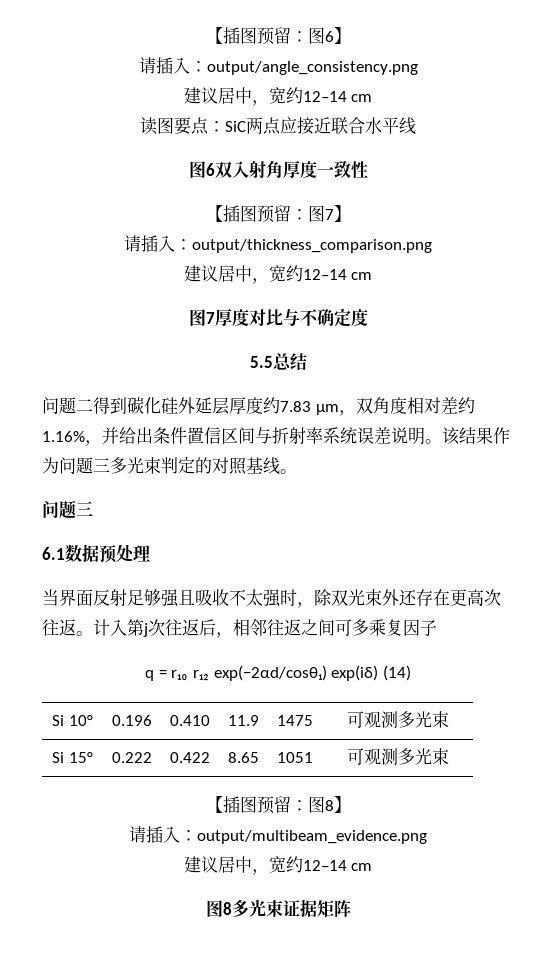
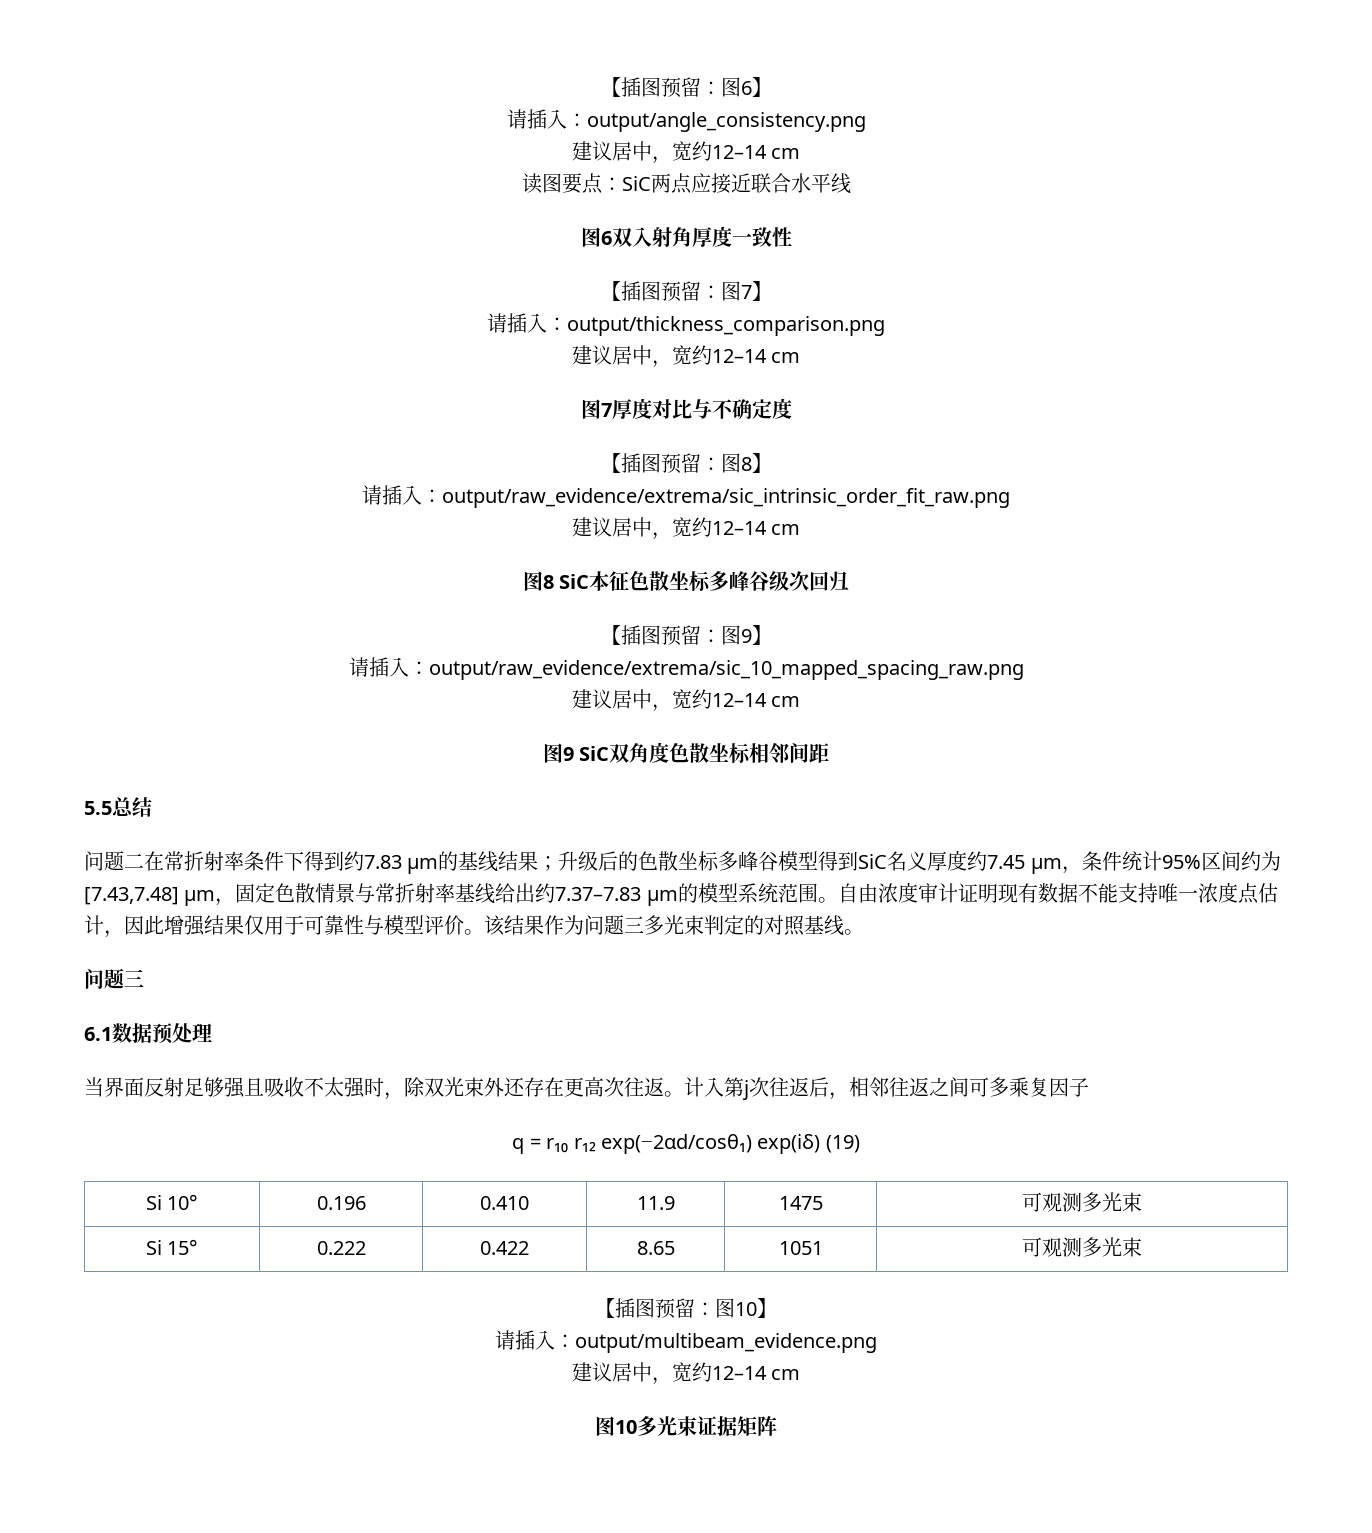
+ 【插图预留：图8】
+ 请插入：output/raw_evidence/extrema/sic_intrinsic_order_fit_raw.png
+ 建议居中，宽约12–14 cm
+ 图8 SiC本征色散坐标多峰谷级次回归
+ 【插图预留：图9】
+ 请插入：output/raw_evidence/extrema/sic_10_mapped_spacing_raw.png
+ 建议居中，宽约12–14 cm
+ 图9 SiC双角度色散坐标相邻间距
  5.5总结
- 问题二得到碳化硅外延层厚度约7.83 µm，双角度相对差约1.16%，并给出条件置信区间与折射率系统误差说明。
+ 问题二在常折射率条件下得到约7.83 µm的基线结果；升级后的色散坐标多峰谷模型得到SiC名义厚度约7.45 µm，条件统计95%区间约为[7.43,7.48] µm，固定色散情景与常折射率基线给出约7.37–7.83 µm的模型系统范围。自由浓度审计证明现有数据不能支持唯一浓度点估计，因此增强结果仅用于可靠性与模型评价。
- q = r₁₀ r₁₂ exp(−2αd/cosθ₁) exp(iδ) (14)
+ q = r₁₀ r₁₂ exp(−2αd/cosθ₁) exp(iδ) (19)
- 【插图预留：图8】
+ 【插图预留：图10】
- 图8多光束证据矩阵
+ 图10多光束证据矩阵

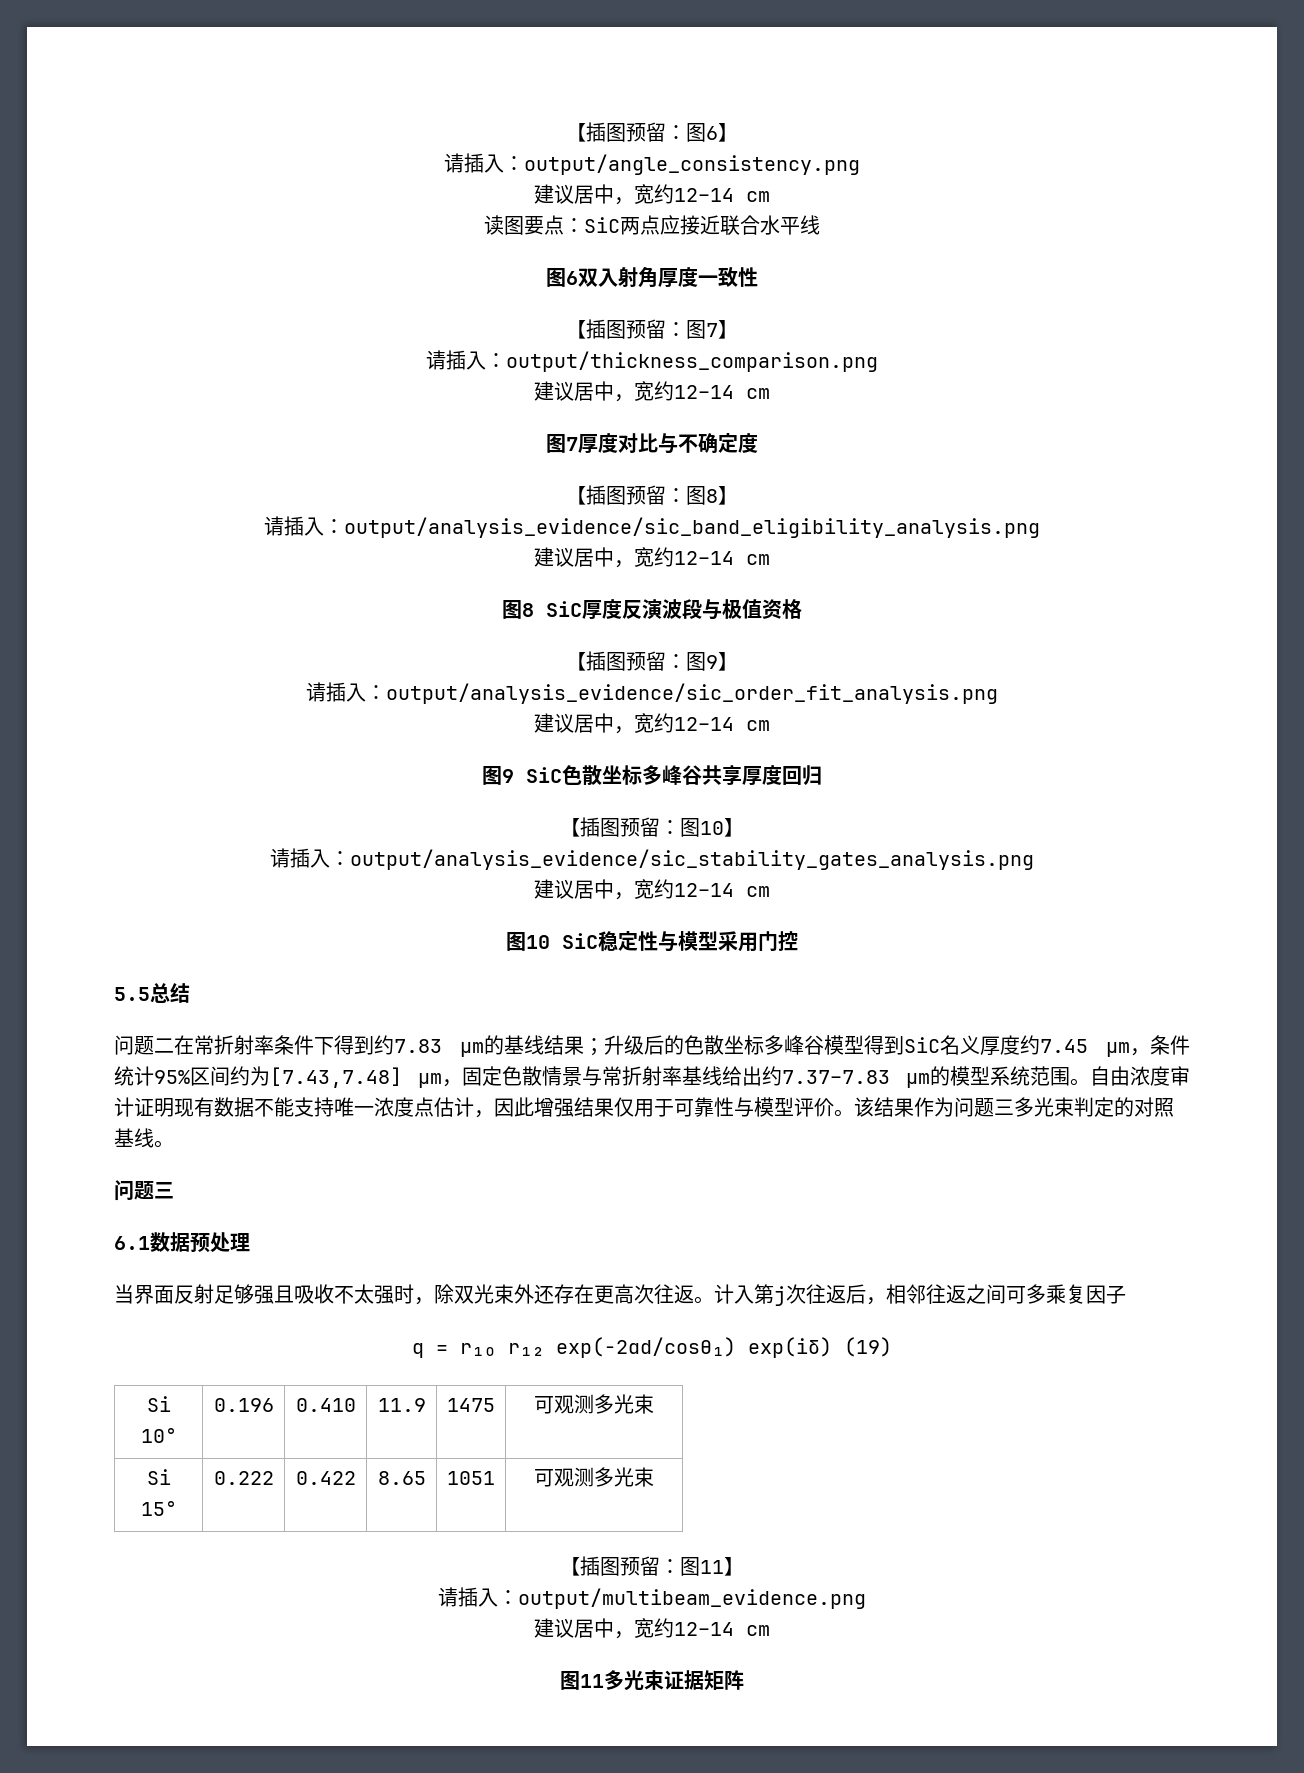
- 请插入：output/raw_evidence/extrema/sic_intrinsic_order_fit_raw.png
+ 请插入：output/analysis_evidence/sic_band_eligibility_analysis.png
- 图8 SiC本征色散坐标多峰谷级次回归
+ 图8 SiC厚度反演波段与极值资格
- 请插入：output/raw_evidence/extrema/sic_10_mapped_spacing_raw.png
+ 请插入：output/analysis_evidence/sic_order_fit_analysis.png
- 图9 SiC双角度色散坐标相邻间距
+ 图9 SiC色散坐标多峰谷共享厚度回归
+ 【插图预留：图10】
+ 请插入：output/analysis_evidence/sic_stability_gates_analysis.png
+ 建议居中，宽约12–14 cm
+ 图10 SiC稳定性与模型采用门控
- 【插图预留：图10】
+ 【插图预留：图11】
- 图10多光束证据矩阵
+ 图11多光束证据矩阵

